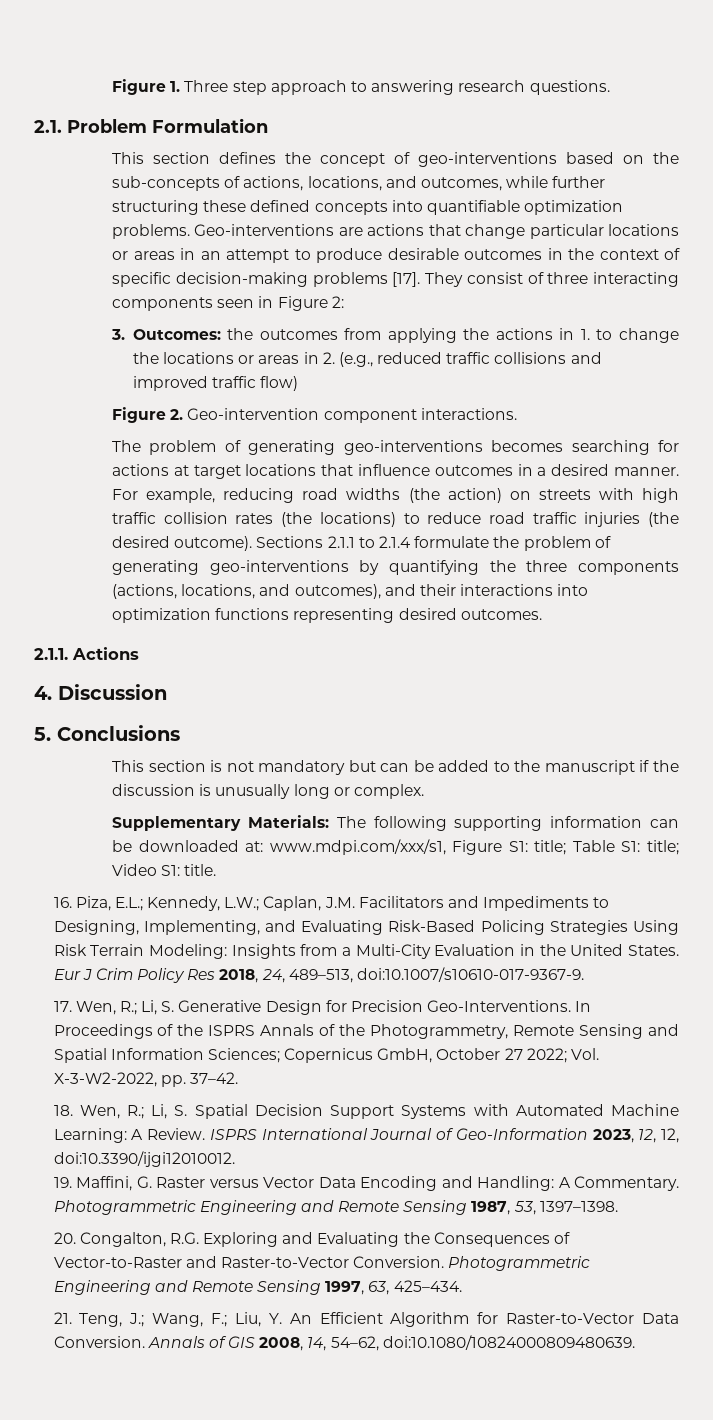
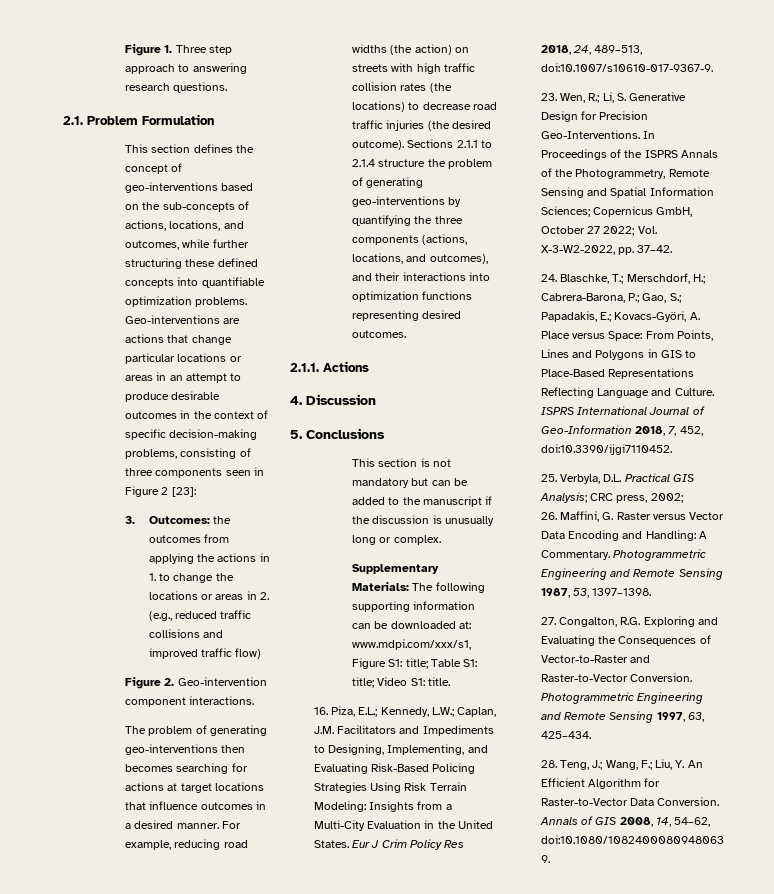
- Geo-interventions are actions that change particular locations or areas in an attempt to produce desirable outcomes in the context of specific decision-making problems [17]. They consist of three interacting components seen in Figure 2:
+ Geo-interventions are actions that change particular locations or areas in an attempt to produce desirable outcomes in the context of specific decision-making problems, consisting of three components seen in Figure 2 [23]:
- The problem of generating geo-interventions becomes searching for actions at target locations that influence outcomes in a desired manner.
+ The problem of generating geo-interventions then becomes searching for actions at target locations that influence outcomes in a desired manner.
- For example, reducing road widths (the action) on streets with high traffic collision rates (the locations) to reduce road traffic injuries (the desired outcome).
+ For example, reducing road widths (the action) on streets with high traffic collision rates (the locations) to decrease road traffic injuries (the desired outcome).
- Sections 2.1.1 to 2.1.4 formulate the problem of generating geo-interventions by quantifying the three components (actions, locations, and outcomes), and their interactions into optimization functions representing desired outcomes.
+ Sections 2.1.1 to 2.1.4 structure the problem of generating geo-interventions by quantifying the three components (actions, locations, and outcomes), and their interactions into optimization functions representing desired outcomes.
- 17. Wen, R.; Li, S. Generative Design for Precision Geo-Interventions.
+ 23. Wen, R.; Li, S. Generative Design for Precision Geo-Interventions.
- 18. Wen, R.; Li, S. Spatial Decision Support Systems with Automated Machine Learning: A Review.
+ 24. Blaschke, T.; Merschdorf, H.; Cabrera-Barona, P.; Gao, S.; Papadakis, E.; Kovacs-Györi, A. Place versus Space: From Points, Lines and Polygons in GIS to Place-Based Representations Reflecting Language and Culture.
- ISPRS International Journal of Geo-Information 2023, 12, 12, doi:10.3390/ijgi12010012.
- 19. Maffini, G. Raster versus Vector Data Encoding and Handling: A Commentary.
+ ISPRS International Journal of Geo-Information 2018, 7, 452, doi:10.3390/ijgi7110452.
+ 25. Verbyla, D.L. Practical GIS Analysis; CRC press, 2002;
+ 26. Maffini, G. Raster versus Vector Data Encoding and Handling: A Commentary.
- 20. Congalton, R.G. Exploring and Evaluating the Consequences of Vector-to-Raster and Raster-to-Vector Conversion.
+ 27. Congalton, R.G. Exploring and Evaluating the Consequences of Vector-to-Raster and Raster-to-Vector Conversion.
- 21. Teng, J.; Wang, F.; Liu, Y. An Efficient Algorithm for Raster-to-Vector Data Conversion.
+ 28. Teng, J.; Wang, F.; Liu, Y. An Efficient Algorithm for Raster-to-Vector Data Conversion.

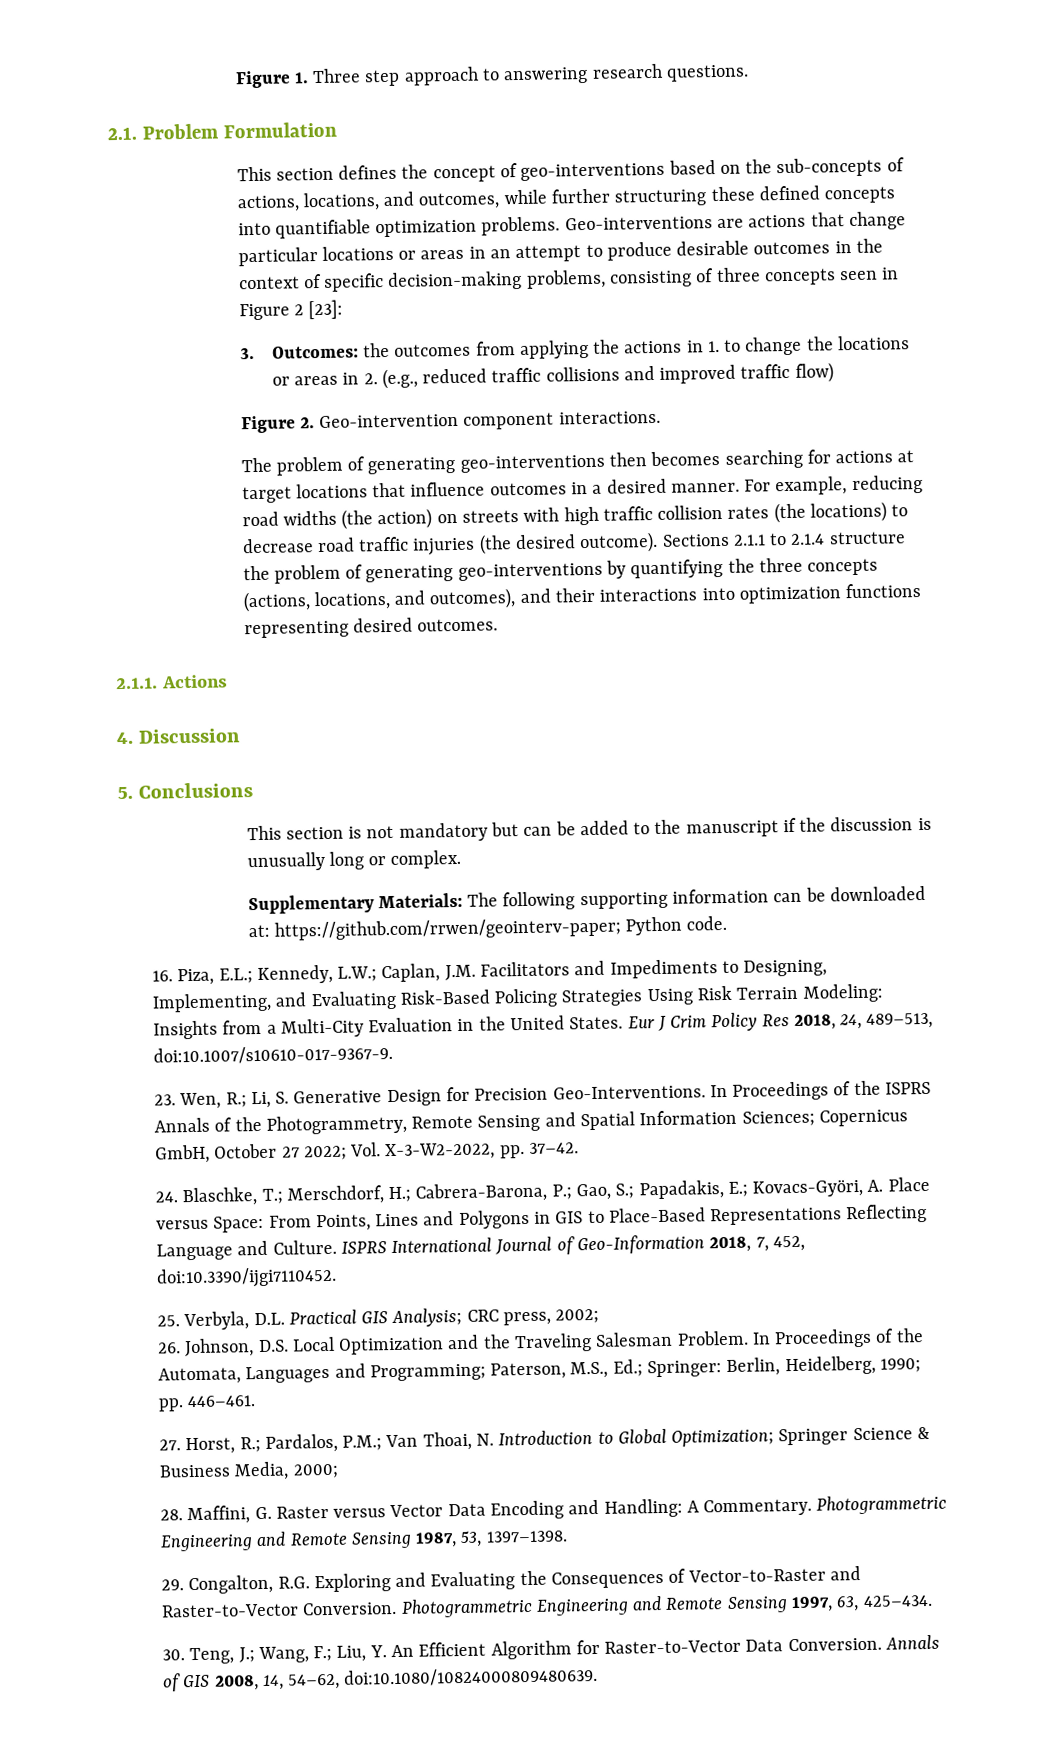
- Geo-interventions are actions that change particular locations or areas in an attempt to produce desirable outcomes in the context of specific decision-making problems, consisting of three components seen in Figure 2 [23]:
+ Geo-interventions are actions that change particular locations or areas in an attempt to produce desirable outcomes in the context of specific decision-making problems, consisting of three concepts seen in Figure 2 [23]:
- Sections 2.1.1 to 2.1.4 structure the problem of generating geo-interventions by quantifying the three components (actions, locations, and outcomes), and their interactions into optimization functions representing desired outcomes.
+ Sections 2.1.1 to 2.1.4 structure the problem of generating geo-interventions by quantifying the three concepts (actions, locations, and outcomes), and their interactions into optimization functions representing desired outcomes.
- Supplementary Materials: The following supporting information can be downloaded at: www.mdpi.com/xxx/s1, Figure S1: title; Table S1: title; Video S1: title.
+ Supplementary Materials: The following supporting information can be downloaded at: https://github.com/rrwen/geointerv-paper; Python code.
- 26. Maffini, G. Raster versus Vector Data Encoding and Handling: A Commentary.
+ 26. Johnson, D.S. Local Optimization and the Traveling Salesman Problem. In Proceedings of the Automata, Languages and Programming; Paterson, M.S., Ed.; Springer: Berlin, Heidelberg, 1990; pp. 446–461.
+ 27. Horst, R.; Pardalos, P.M.; Van Thoai, N. Introduction to Global Optimization; Springer Science & Business Media, 2000;
+ 28. Maffini, G. Raster versus Vector Data Encoding and Handling: A Commentary.
- 27. Congalton, R.G. Exploring and Evaluating the Consequences of Vector-to-Raster and Raster-to-Vector Conversion.
+ 29. Congalton, R.G. Exploring and Evaluating the Consequences of Vector-to-Raster and Raster-to-Vector Conversion.
- 28. Teng, J.; Wang, F.; Liu, Y. An Efficient Algorithm for Raster-to-Vector Data Conversion.
+ 30. Teng, J.; Wang, F.; Liu, Y. An Efficient Algorithm for Raster-to-Vector Data Conversion.

